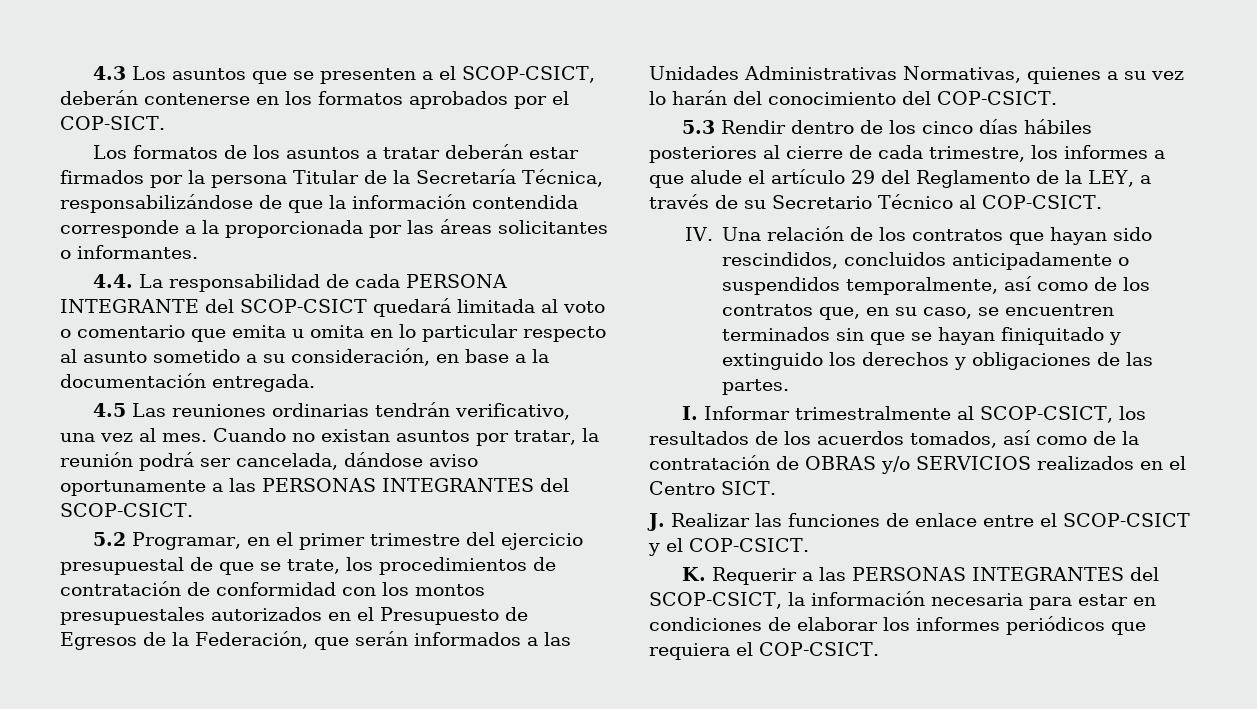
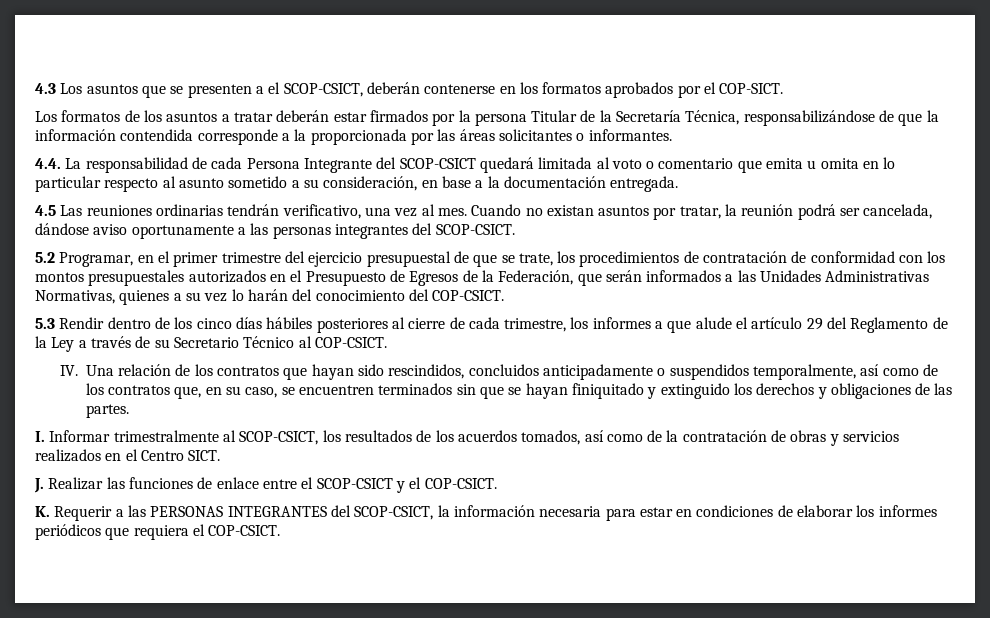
- 4.4. La responsabilidad de cada PERSONA INTEGRANTE del SCOP-CSICT quedará limitada al voto o comentario que emita u omita en lo particular respecto al asunto sometido a su consideración, en base a la documentación entregada.
+ 4.4. La responsabilidad de cada Persona Integrante del SCOP-CSICT quedará limitada al voto o comentario que emita u omita en lo particular respecto al asunto sometido a su consideración, en base a la documentación entregada.
- Cuando no existan asuntos por tratar, la reunión podrá ser cancelada, dándose aviso oportunamente a las PERSONAS INTEGRANTES del SCOP-CSICT.
+ Cuando no existan asuntos por tratar, la reunión podrá ser cancelada, dándose aviso oportunamente a las personas integrantes del SCOP-CSICT.
- 5.3 Rendir dentro de los cinco días hábiles posteriores al cierre de cada trimestre, los informes a que alude el artículo 29 del Reglamento de la LEY, a través de su Secretario Técnico al COP-CSICT.
+ 5.3 Rendir dentro de los cinco días hábiles posteriores al cierre de cada trimestre, los informes a que alude el artículo 29 del Reglamento de la Ley a través de su Secretario Técnico al COP-CSICT.
- I. Informar trimestralmente al SCOP-CSICT, los resultados de los acuerdos tomados, así como de la contratación de OBRAS y/o SERVICIOS realizados en el Centro SICT.
+ I. Informar trimestralmente al SCOP-CSICT, los resultados de los acuerdos tomados, así como de la contratación de obras y servicios realizados en el Centro SICT.

